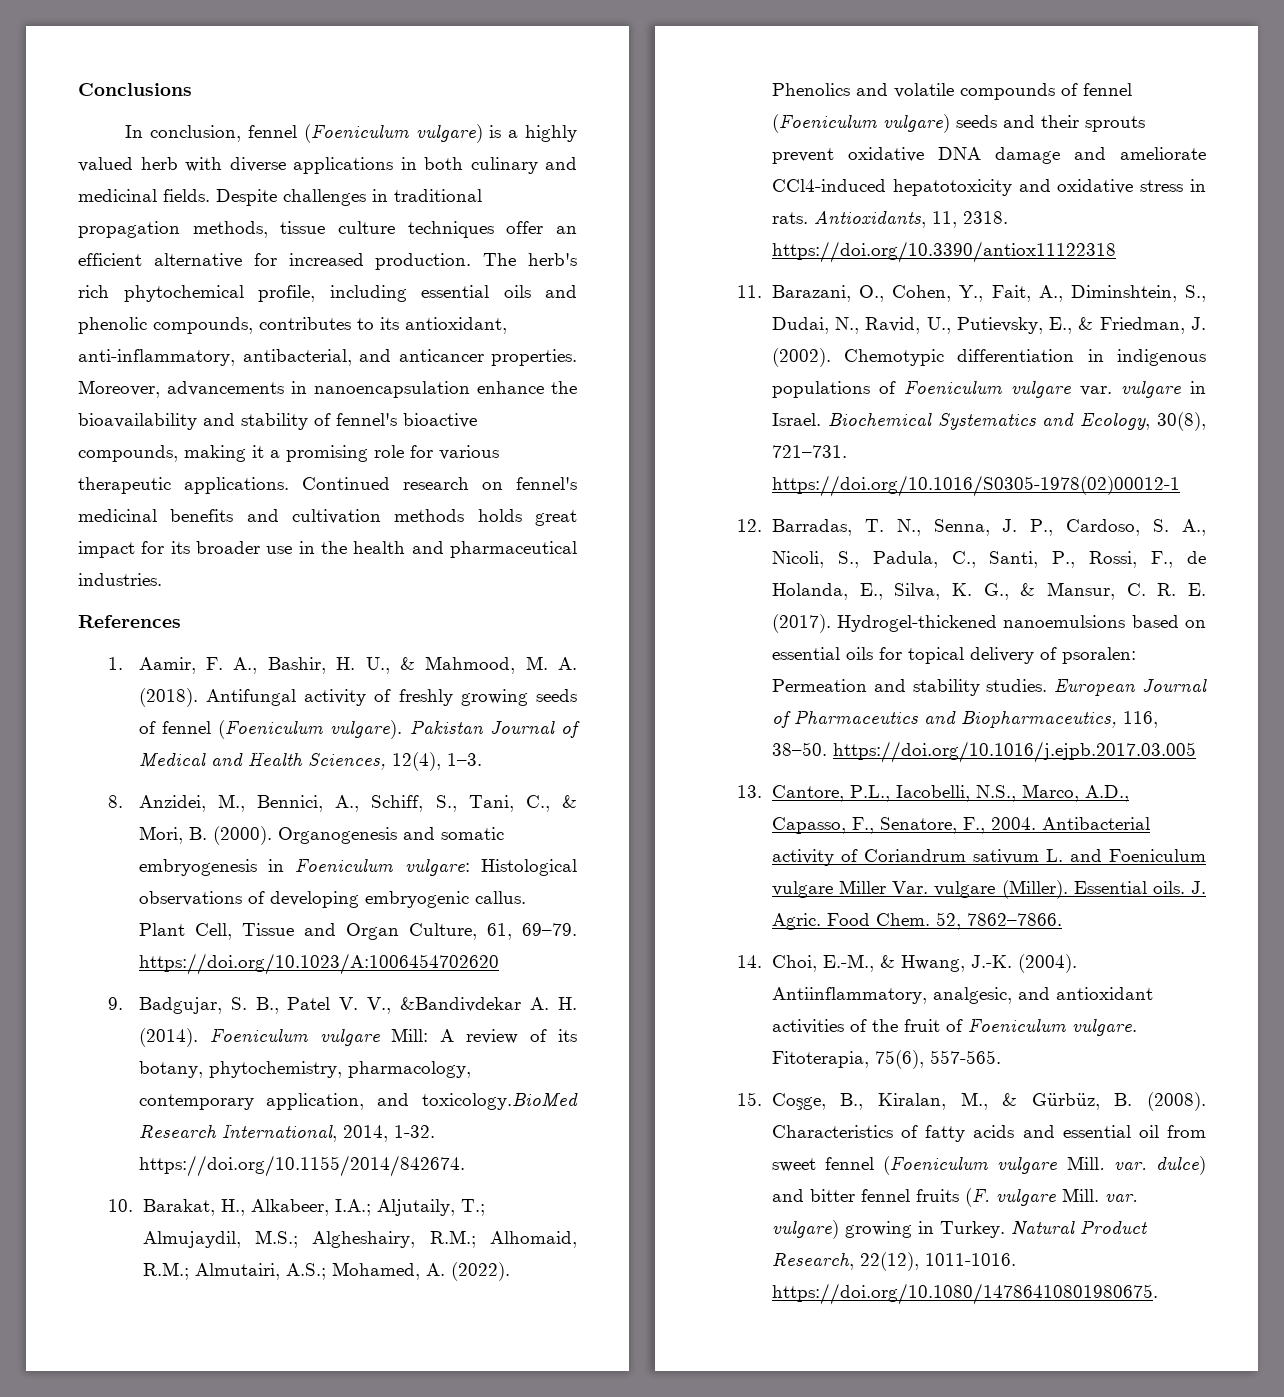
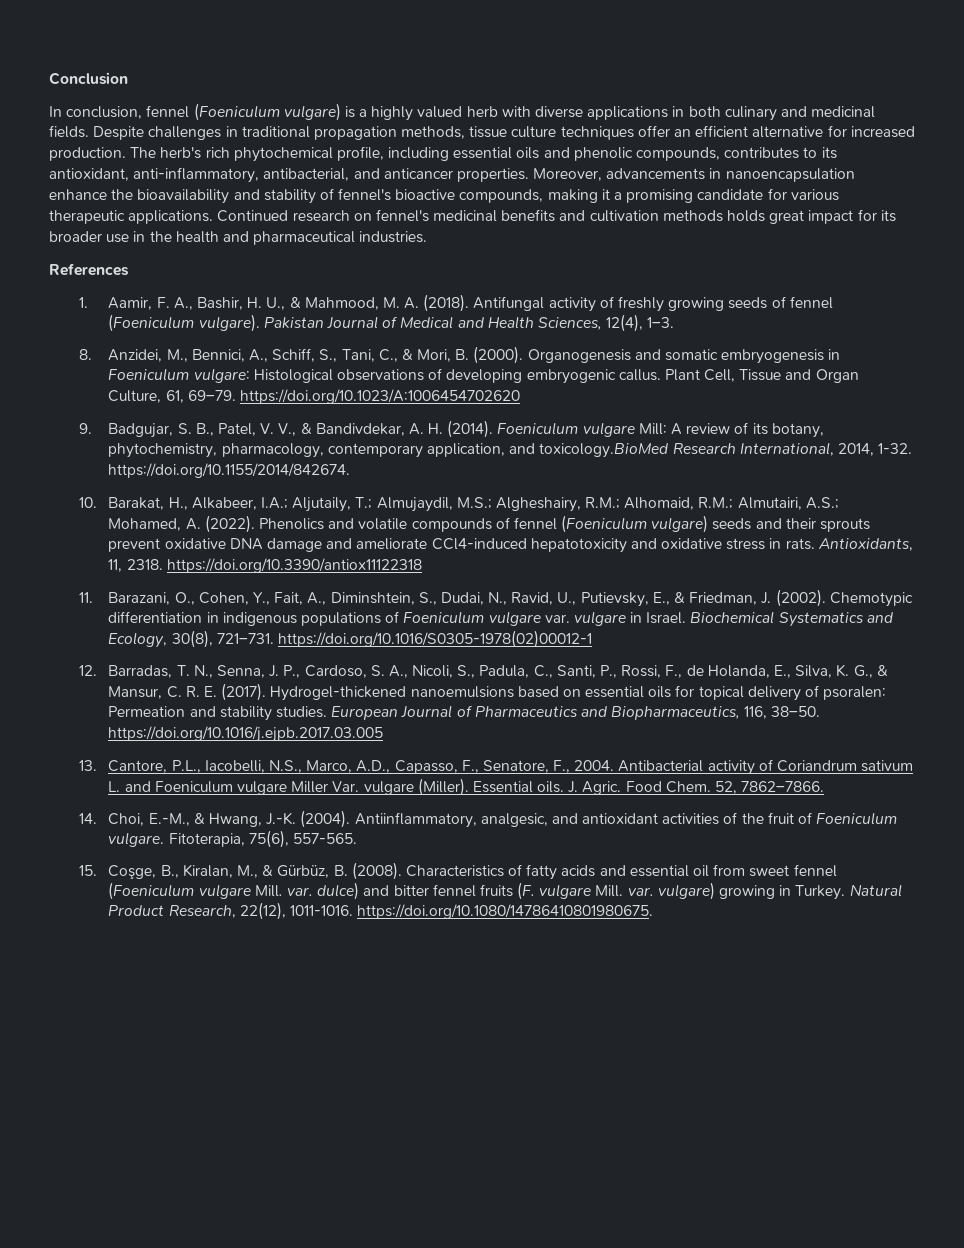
- Conclusions
+ Conclusion
- Moreover, advancements in nanoencapsulation enhance the bioavailability and stability of fennel's bioactive compounds, making it a promising role for various therapeutic applications.
+ Moreover, advancements in nanoencapsulation enhance the bioavailability and stability of fennel's bioactive compounds, making it a promising candidate for various therapeutic applications.
- 9. Badgujar, S. B., Patel V. V., &Bandivdekar A. H. (2014).
+ 9. Badgujar, S. B., Patel, V. V., & Bandivdekar, A. H. (2014).

